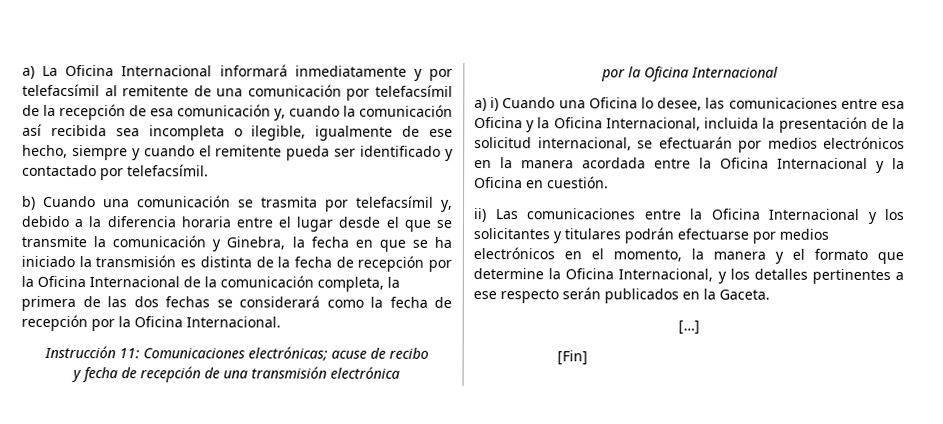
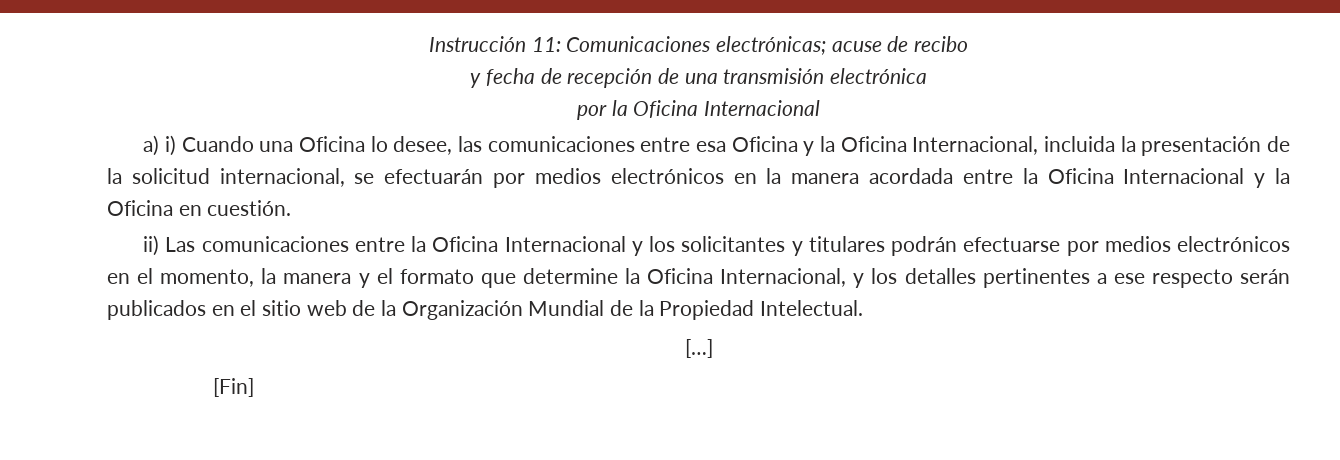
- a) La Oficina Internacional informará inmediatamente y por telefacsímil al remitente de una comunicación por telefacsímil de la recepción de esa comunicación y, cuando la comunicación así recibida sea incompleta o ilegible, igualmente de ese hecho, siempre y cuando el remitente pueda ser identificado y contactado por telefacsímil.
- b) Cuando una comunicación se trasmita por telefacsímil y, debido a la diferencia horaria entre el lugar desde el que se transmite la comunicación y Ginebra, la fecha en que se ha iniciado la transmisión es distinta de la fecha de recepción por la Oficina Internacional de la comunicación completa, la primera de las dos fechas se considerará como la fecha de recepción por la Oficina Internacional.
- ii) Las comunicaciones entre la Oficina Internacional y los solicitantes y titulares podrán efectuarse por medios electrónicos en el momento, la manera y el formato que determine la Oficina Internacional, y los detalles pertinentes a ese respecto serán publicados en la Gaceta.
+ ii) Las comunicaciones entre la Oficina Internacional y los solicitantes y titulares podrán efectuarse por medios electrónicos en el momento, la manera y el formato que determine la Oficina Internacional, y los detalles pertinentes a ese respecto serán publicados en el sitio web de la Organización Mundial de la Propiedad Intelectual.

